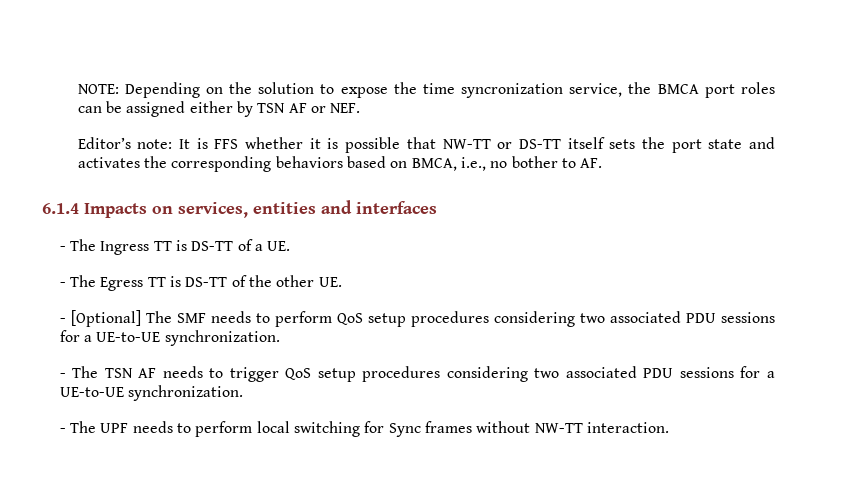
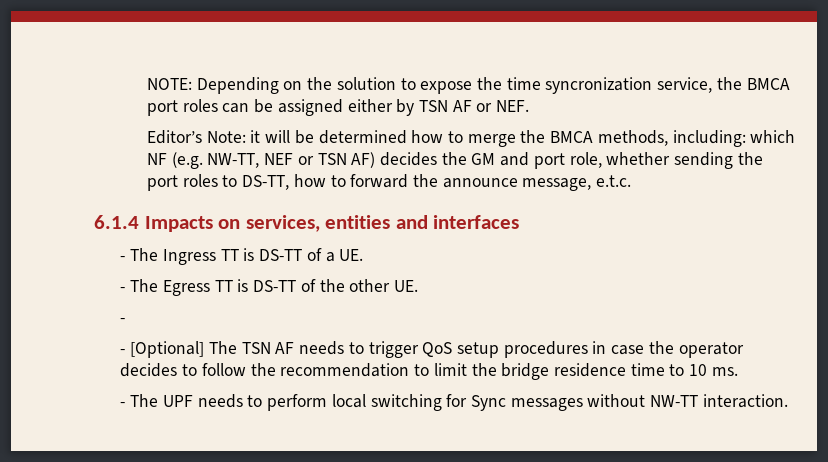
- Editor’s note: It is FFS whether it is possible that NW-TT or DS-TT itself sets the port state and activates the corresponding behaviors based on BMCA, i.e., no bother to AF.
+ Editor’s Note: it will be determined how to merge the BMCA methods, including: which NF (e.g. NW-TT, NEF or TSN AF) decides the GM and port role, whether sending the port roles to DS-TT, how to forward the announce message, e.t.c.
  - The Egress TT is DS-TT of the other UE.
- - [Optional] The SMF needs to perform QoS setup procedures considering two associated PDU sessions for a UE-to-UE synchronization.
- - The TSN AF needs to trigger QoS setup procedures considering two associated PDU sessions for a UE-to-UE synchronization.
+ -
+ - [Optional] The TSN AF needs to trigger QoS setup procedures in case the operator decides to follow the recommendation to limit the bridge residence time to 10 ms.
- - The UPF needs to perform local switching for Sync frames without NW-TT interaction.
+ - The UPF needs to perform local switching for Sync messages without NW-TT interaction.

